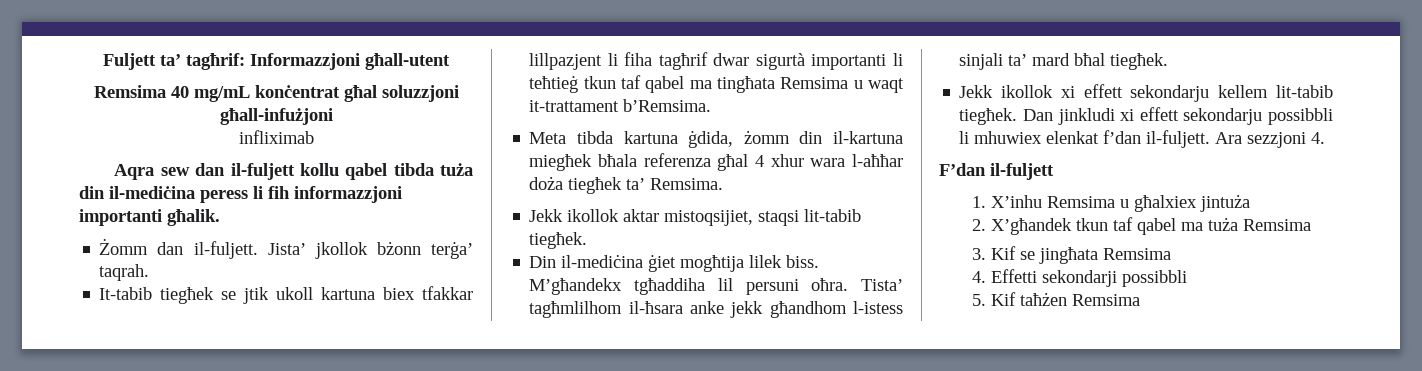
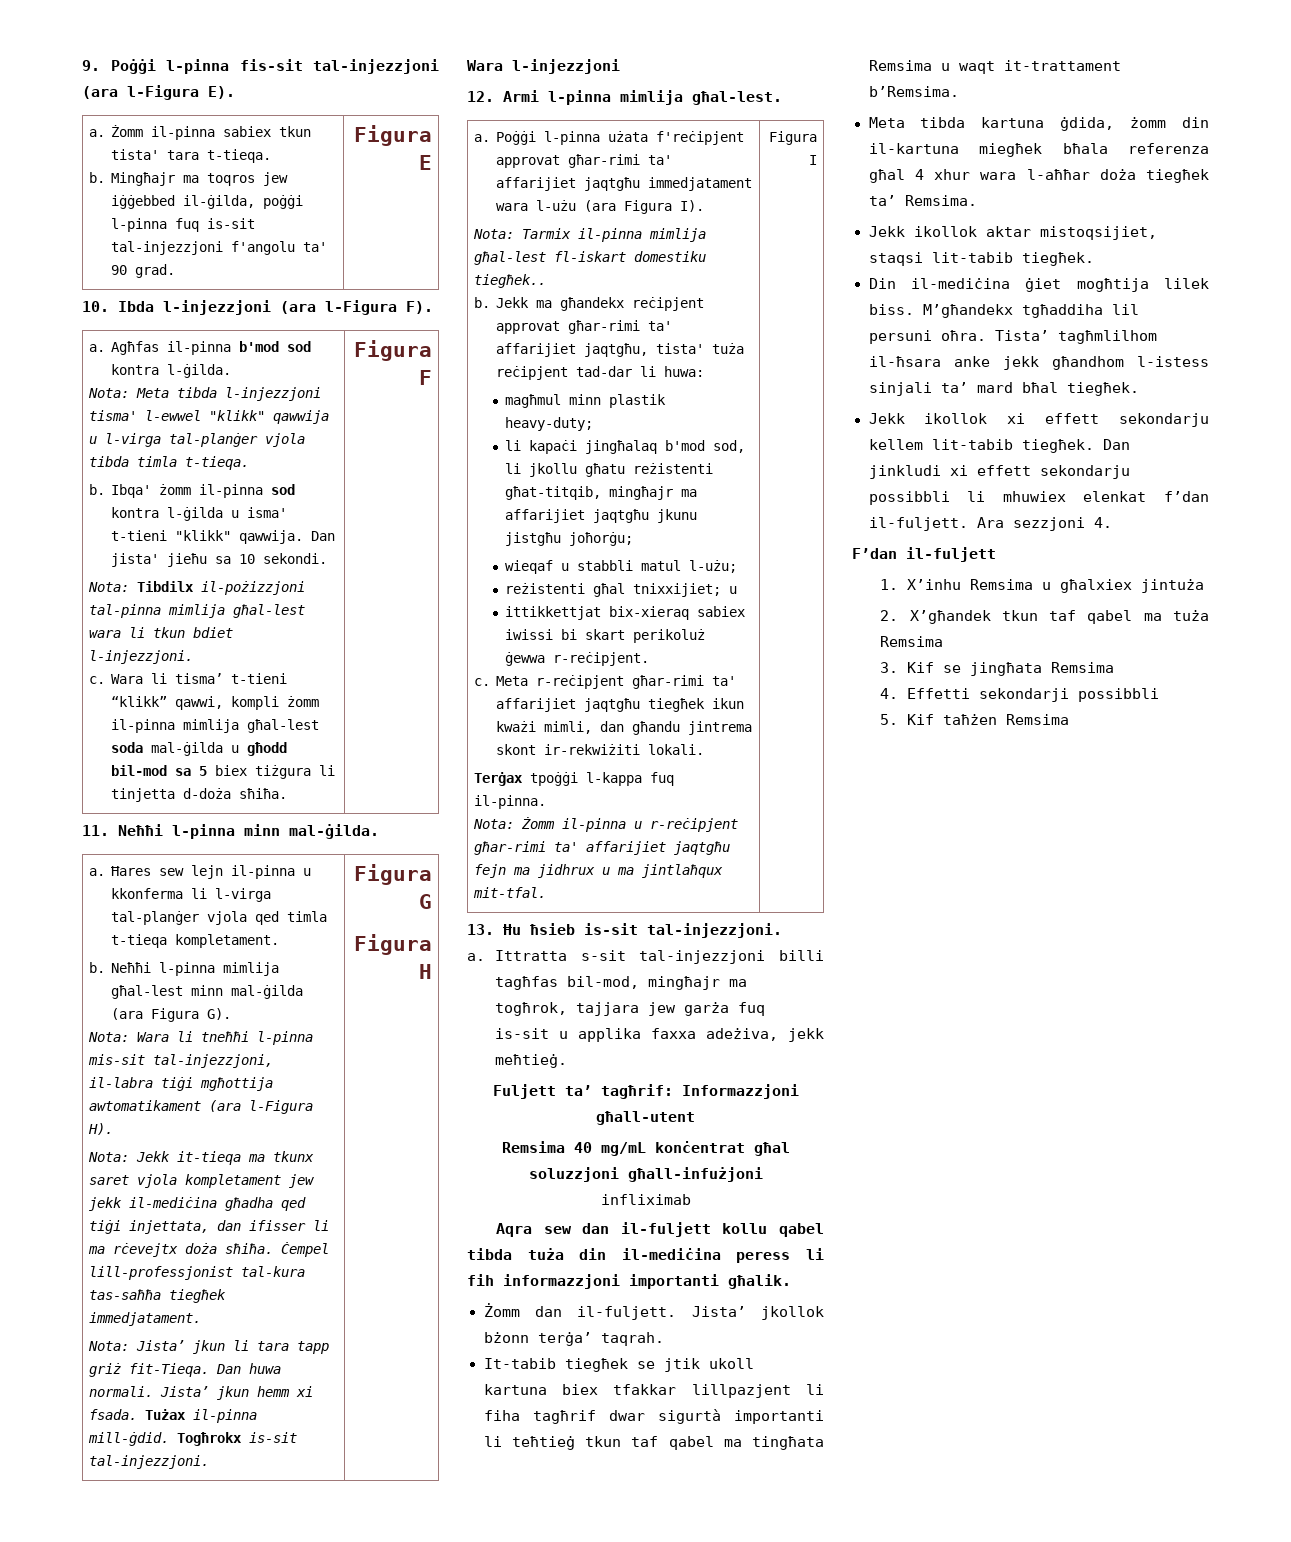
+ 9. Poġġi l-pinna fis-sit tal-injezzjoni (ara l-Figura E).
+ a. Żomm il-pinna sabiex tkun tista' tara t-tieqa.
+ b. Mingħajr ma toqros jew iġġebbed il-ġilda, poġġi l-pinna fuq is-sit tal-injezzjoni f'angolu ta' 90 grad. | Figura E
+ 10. Ibda l-injezzjoni (ara l-Figura F).
+ a. Agħfas il-pinna b'mod sod kontra l-ġilda.
+ Nota: Meta tibda l-injezzjoni tisma' l-ewwel "klikk" qawwija u l-virga tal-planġer vjola tibda timla t-tieqa.
+ b. Ibqa' żomm il-pinna sod kontra l-ġilda u isma' t-tieni "klikk" qawwija. Dan jista' jieħu sa 10 sekondi.
+ Nota: Tibdilx il-pożizzjoni tal-pinna mimlija għal-lest wara li tkun bdiet l-injezzjoni.
+ c. Wara li tisma’ t-tieni “klikk” qawwi, kompli żomm il-pinna mimlija għal-lest soda mal-ġilda u għodd bil-mod sa 5 biex tiżgura li tinjetta d-doża sħiħa. | Figura F
+ 11. Neħħi l-pinna minn mal-ġilda.
+ a. Ħares sew lejn il-pinna u kkonferma li l-virga tal-planġer vjola qed timla t-tieqa kompletament.
+ b. Neħħi l-pinna mimlija għal-lest minn mal-ġilda (ara Figura G).
+ Nota: Wara li tneħħi l-pinna mis-sit tal-injezzjoni, il-labra tiġi mgħottija awtomatikament (ara l-Figura H).
+ Nota: Jekk it-tieqa ma tkunx saret vjola kompletament jew jekk il-mediċina għadha qed tiġi injettata, dan ifisser li ma rċevejtx doża sħiħa. Ċempel lill-professjonist tal-kura tas-saħħa tiegħek immedjatament.
+ Nota: Jista’ jkun li tara tapp griż fit-Tieqa. Dan huwa normali. Jista’ jkun hemm xi fsada. Tużax il-pinna mill-ġdid. Togħrokx is-sit tal-injezzjoni. | Figura G
+ Figura H
+ Wara l-injezzjoni
+ 12. Armi l-pinna mimlija għal-lest.
+ a. Poġġi l-pinna użata f'reċipjent approvat għar-rimi ta' affarijiet jaqtgħu immedjatament wara l-użu (ara Figura I).
+ Nota: Tarmix il-pinna mimlija għal-lest fl-iskart domestiku tiegħek..
+ b. Jekk ma għandekx reċipjent approvat għar-rimi ta' affarijiet jaqtgħu, tista' tuża reċipjent tad-dar li huwa:
+ magħmul minn plastik heavy-duty;
+ li kapaċi jingħalaq b'mod sod, li jkollu għatu reżistenti għat-titqib, mingħajr ma affarijiet jaqtgħu jkunu jistgħu joħorġu;
+ wieqaf u stabbli matul l-użu;
+ reżistenti għal tnixxijiet; u
+ ittikkettjat bix-xieraq sabiex iwissi bi skart perikoluż ġewwa r-reċipjent.
+ c. Meta r-reċipjent għar-rimi ta' affarijiet jaqtgħu tiegħek ikun kważi mimli, dan għandu jintrema skont ir-rekwiżiti lokali.
+ Terġax tpoġġi l-kappa fuq il-pinna.
+ Nota: Żomm il-pinna u r-reċipjent għar-rimi ta' affarijiet jaqtgħu fejn ma jidhrux u ma jintlaħqux mit-tfal. | Figura I
+ 13. Ħu ħsieb is-sit tal-injezzjoni.
+ a. Ittratta s-sit tal-injezzjoni billi tagħfas bil-mod, mingħajr ma togħrok, tajjara jew garża fuq is-sit u applika faxxa adeżiva, jekk meħtieġ.

